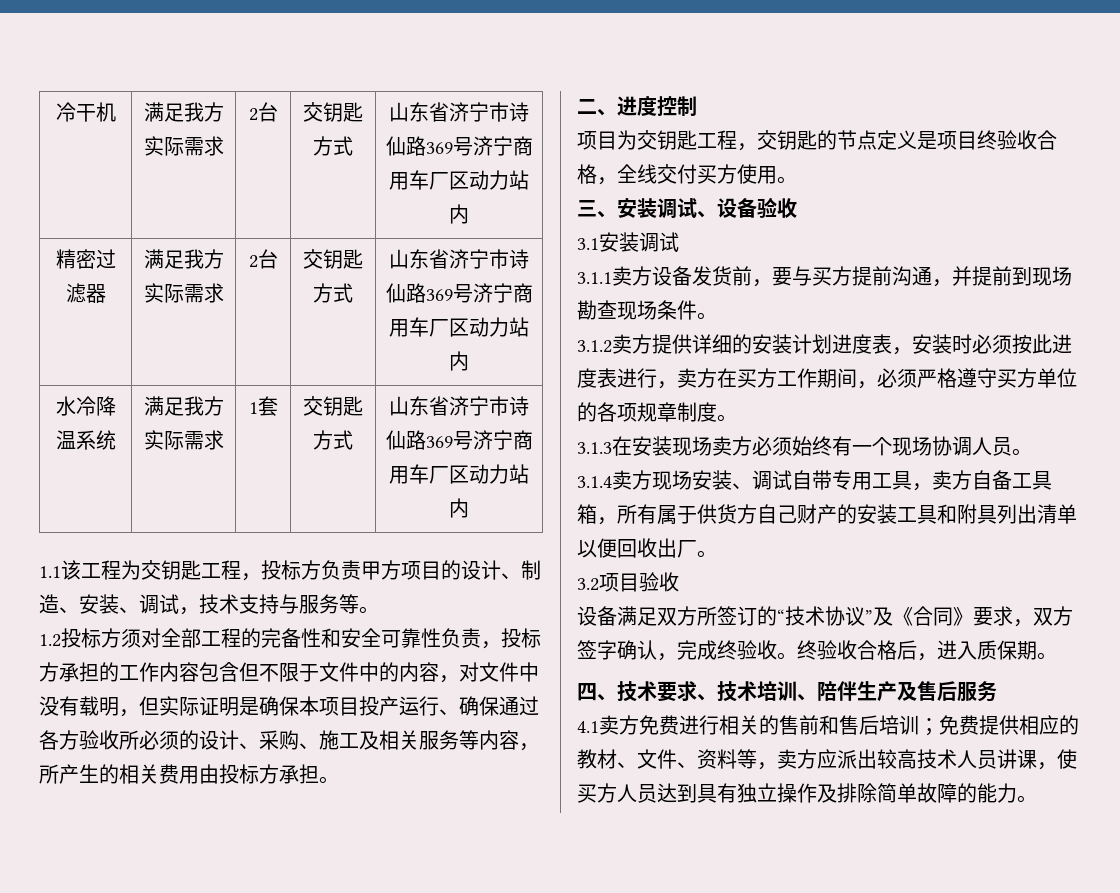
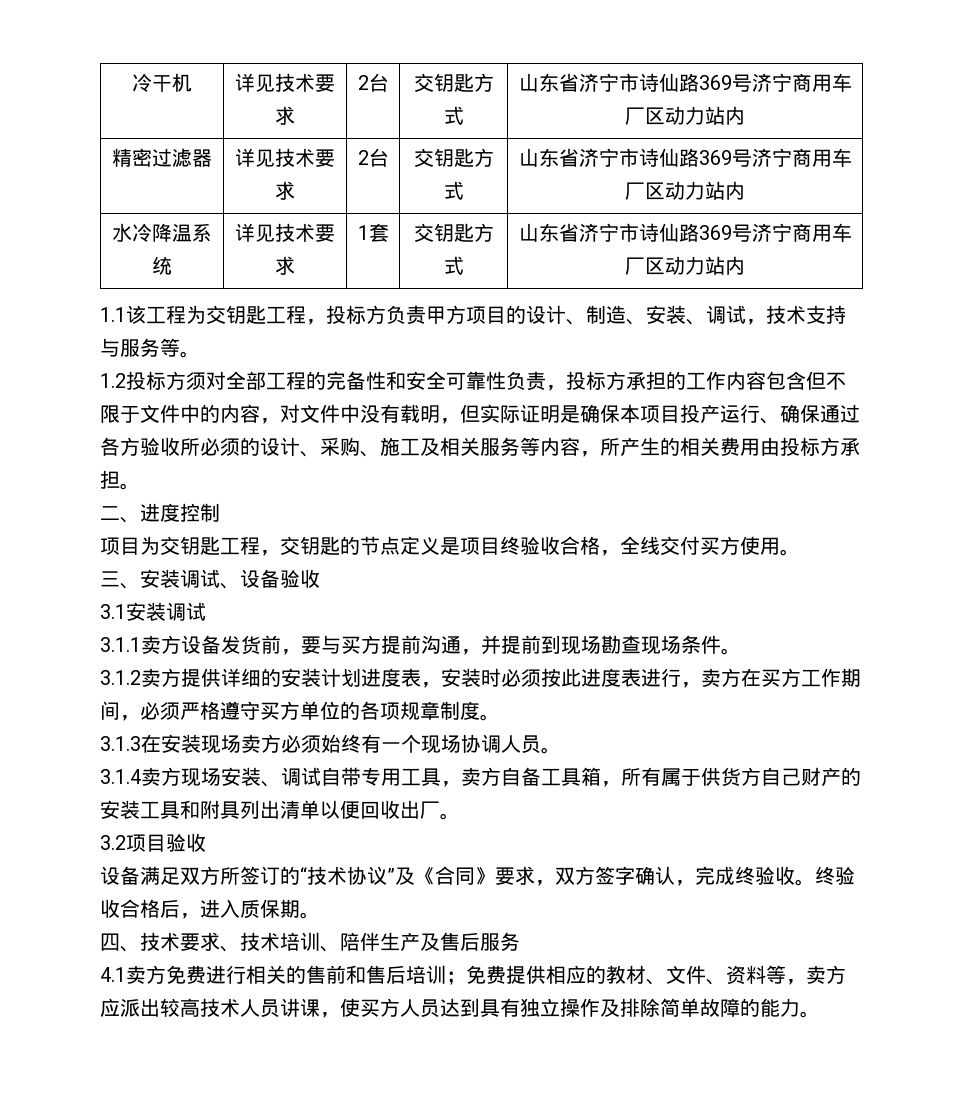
- 冷干机 | 满足我方实际需求 | 2台 | 交钥匙方式 | 山东省济宁市诗仙路369号济宁商用车厂区动力站内
+ 冷干机 | 详见技术要求 | 2台 | 交钥匙方式 | 山东省济宁市诗仙路369号济宁商用车厂区动力站内
- 精密过滤器 | 满足我方实际需求 | 2台 | 交钥匙方式 | 山东省济宁市诗仙路369号济宁商用车厂区动力站内
+ 精密过滤器 | 详见技术要求 | 2台 | 交钥匙方式 | 山东省济宁市诗仙路369号济宁商用车厂区动力站内
- 水冷降温系统 | 满足我方实际需求 | 1套 | 交钥匙方式 | 山东省济宁市诗仙路369号济宁商用车厂区动力站内
+ 水冷降温系统 | 详见技术要求 | 1套 | 交钥匙方式 | 山东省济宁市诗仙路369号济宁商用车厂区动力站内

